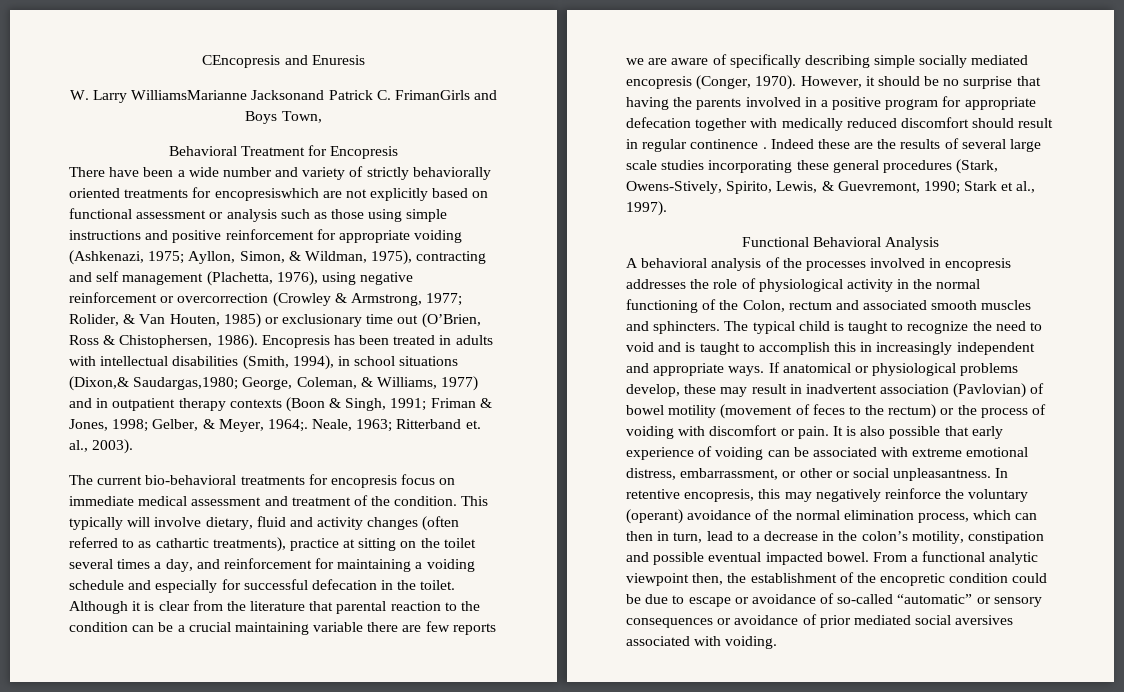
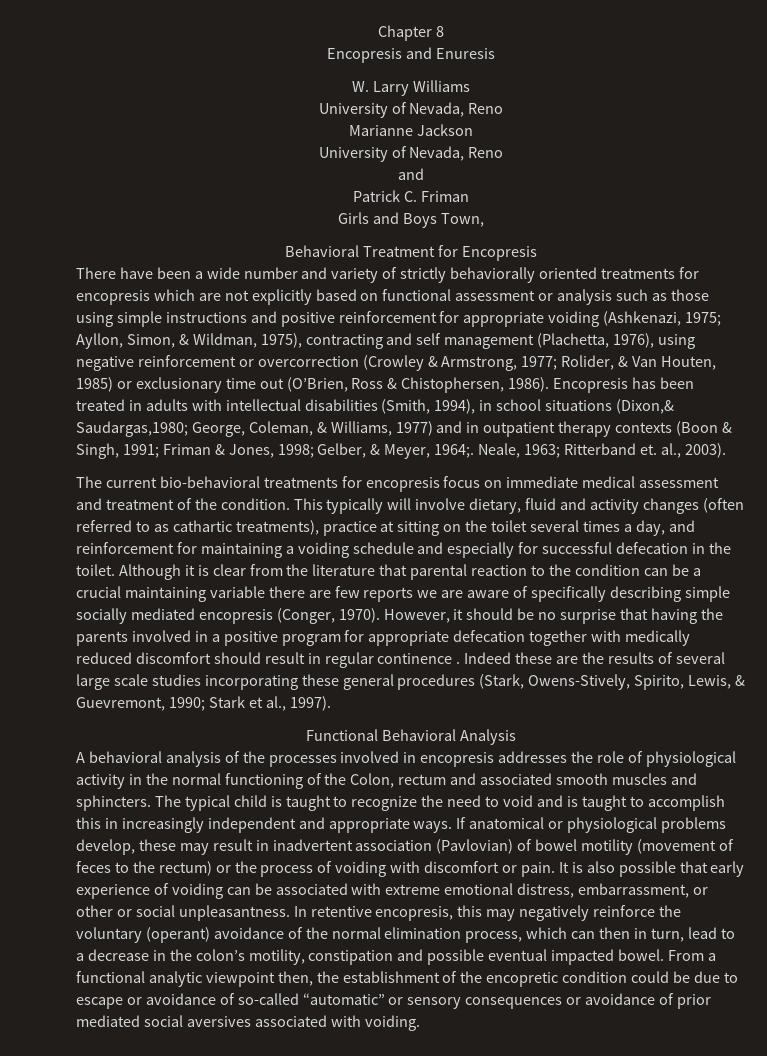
- CEncopresis and Enuresis
+ Chapter 8
+ Encopresis and Enuresis
- W. Larry WilliamsMarianne Jacksonand Patrick C. FrimanGirls and Boys Town,
+ W. Larry Williams
+ University of Nevada, Reno
+ Marianne Jackson
+ University of Nevada, Reno
+ and
+ Patrick C. Friman
+ Girls and Boys Town,
- There have been a wide number and variety of strictly behaviorally oriented treatments for encopresiswhich are not explicitly based on functional assessment or analysis such as those using simple instructions and positive reinforcement for appropriate voiding (Ashkenazi, 1975;
+ There have been a wide number and variety of strictly behaviorally oriented treatments for encopresis which are not explicitly based on functional assessment or analysis such as those using simple instructions and positive reinforcement for appropriate voiding (Ashkenazi, 1975;

